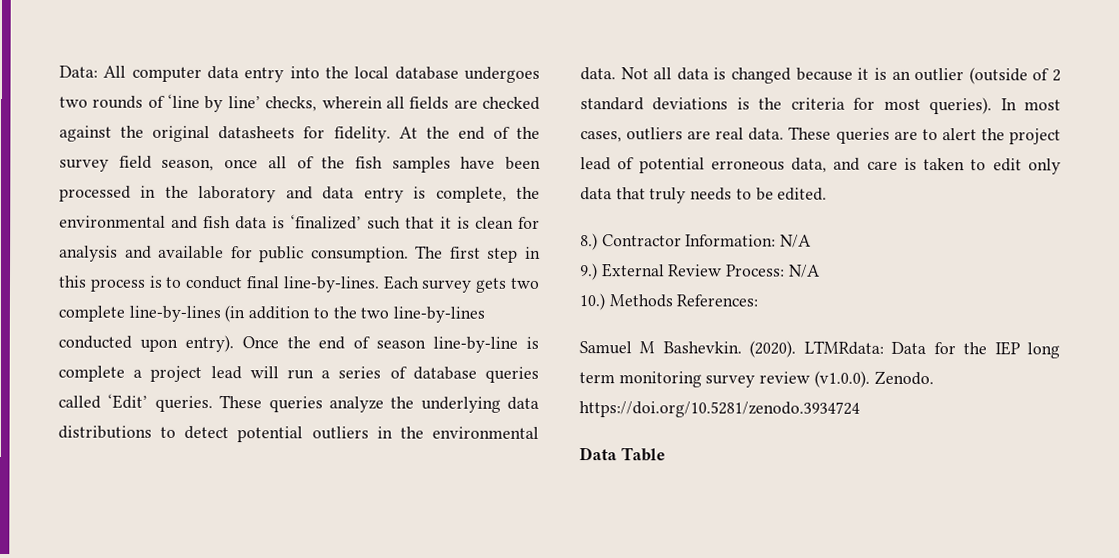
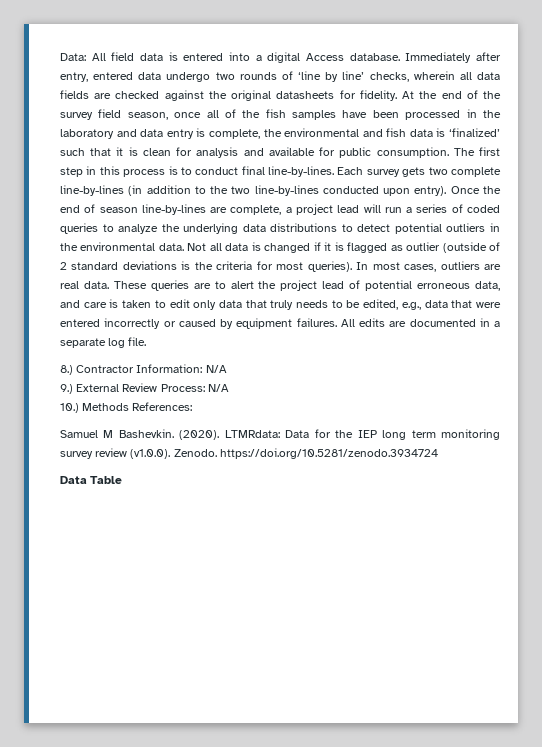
- Data: All computer data entry into the local database undergoes two rounds of ‘line by line’ checks, wherein all fields are checked against the original datasheets for fidelity.
+ Data: All field data is entered into a digital Access database. Immediately after entry, entered data undergo two rounds of ‘line by line’ checks, wherein all data fields are checked against the original datasheets for fidelity.
- Once the end of season line-by-line is complete a project lead will run a series of database queries called ‘Edit’ queries. These queries analyze the underlying data distributions to detect potential outliers in the environmental data.
+ Once the end of season line-by-lines are complete, a project lead will run a series of coded queries to analyze the underlying data distributions to detect potential outliers in the environmental data.
- Not all data is changed because it is an outlier (outside of 2 standard deviations is the criteria for most queries).
+ Not all data is changed if it is flagged as outlier (outside of 2 standard deviations is the criteria for most queries).
- These queries are to alert the project lead of potential erroneous data, and care is taken to edit only data that truly needs to be edited.
+ These queries are to alert the project lead of potential erroneous data, and care is taken to edit only data that truly needs to be edited, e.g., data that were entered incorrectly or caused by equipment failures. All edits are documented in a separate log file.

